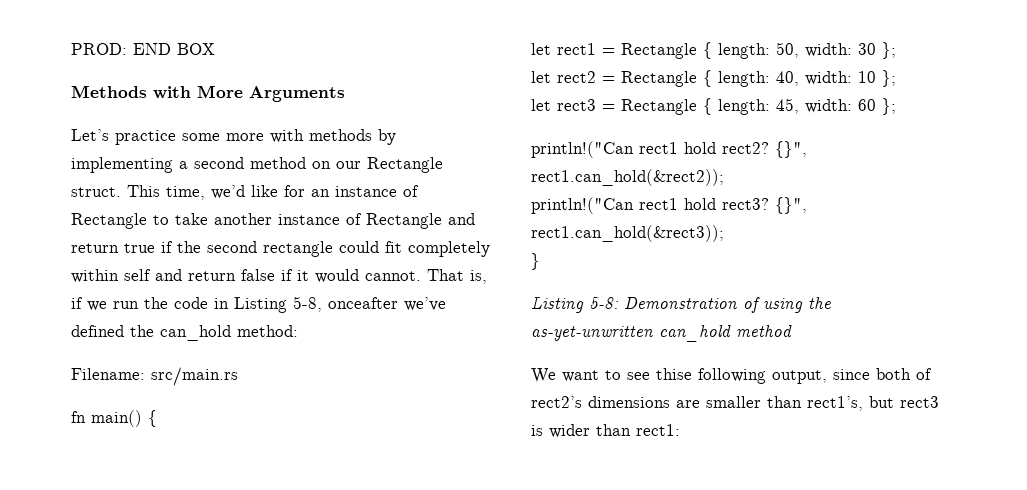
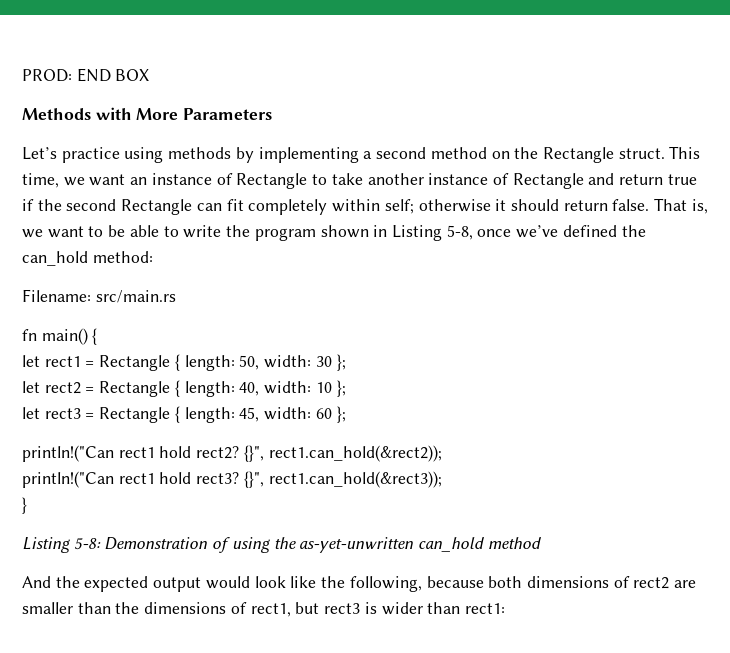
- Methods with More Arguments
+ Methods with More Parameters
- Let’s practice some more with methods by implementing a second method on our Rectangle struct.
+ Let’s practice using methods by implementing a second method on the Rectangle struct.
- This time, we’d like for an instance of Rectangle to take another instance of Rectangle and return true if the second rectangle could fit completely within self and return false if it would cannot. That is, if we run the code in Listing 5-8, onceafter we’ve defined the can_hold method:
+ This time, we want an instance of Rectangle to take another instance of Rectangle and return true if the second Rectangle can fit completely within self; otherwise it should return false. That is, we want to be able to write the program shown in Listing 5-8, once we’ve defined the can_hold method:
- We want to see thise following output, since both of rect2’s dimensions are smaller than rect1’s, but rect3 is wider than rect1:
+ And the expected output would look like the following, because both dimensions of rect2 are smaller than the dimensions of rect1, but rect3 is wider than rect1:

